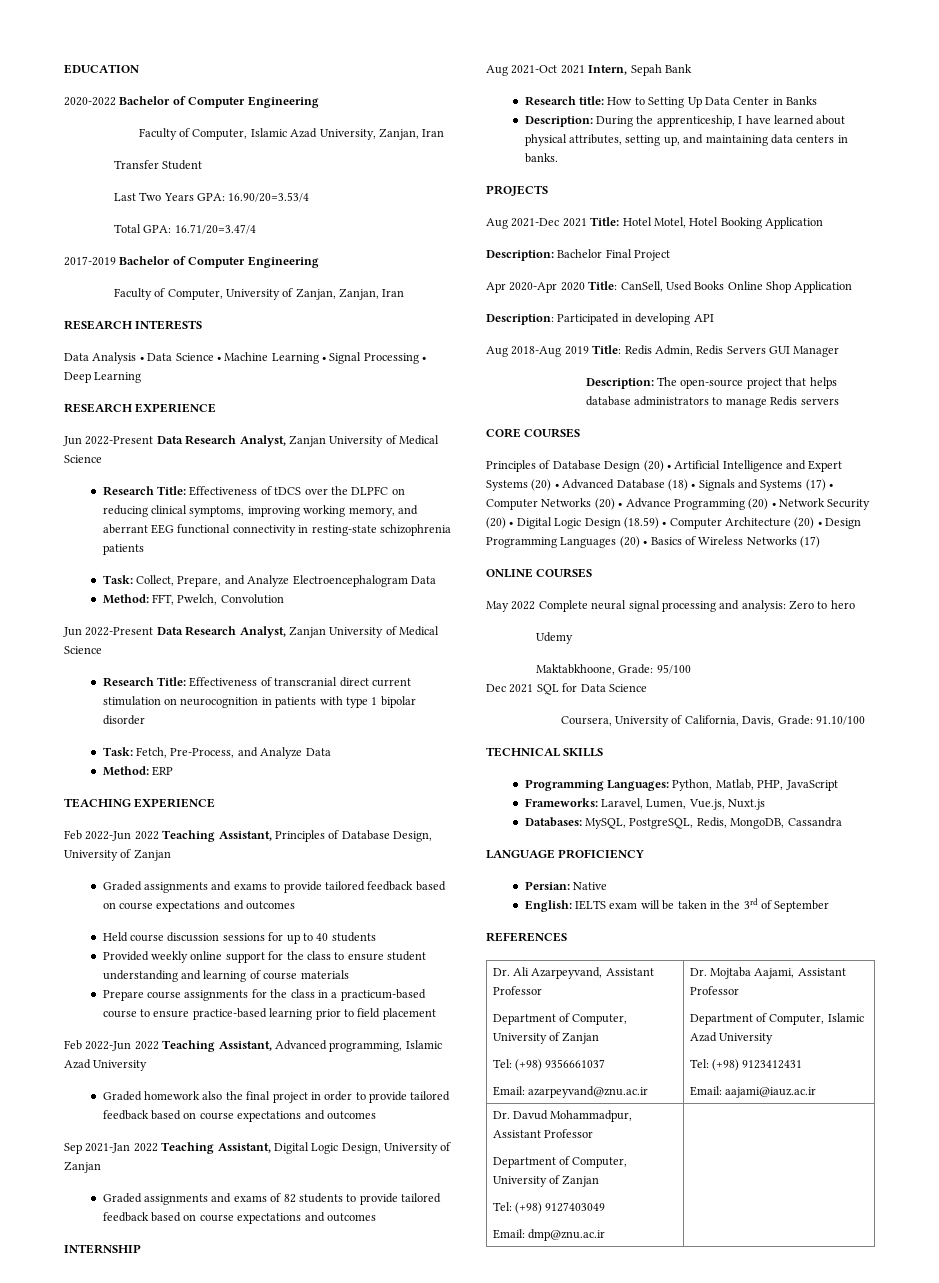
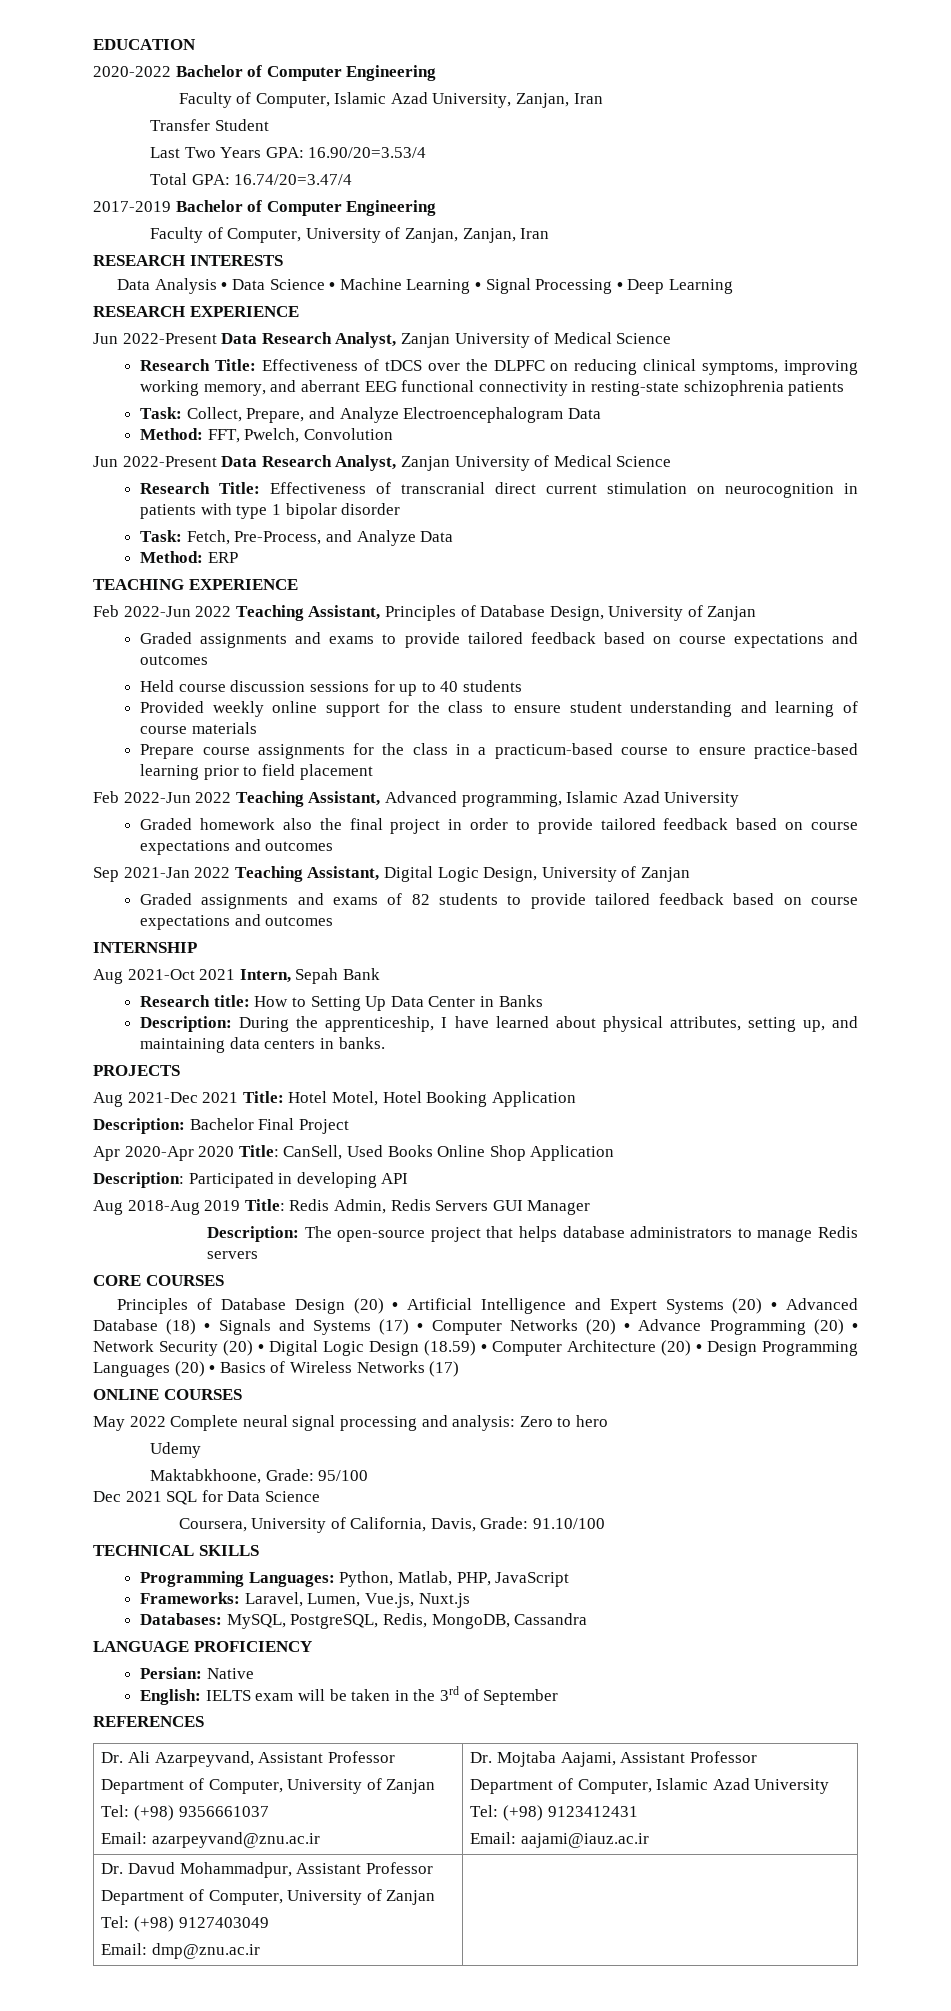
- Total GPA: 16.71/20=3.47/4
+ Total GPA: 16.74/20=3.47/4

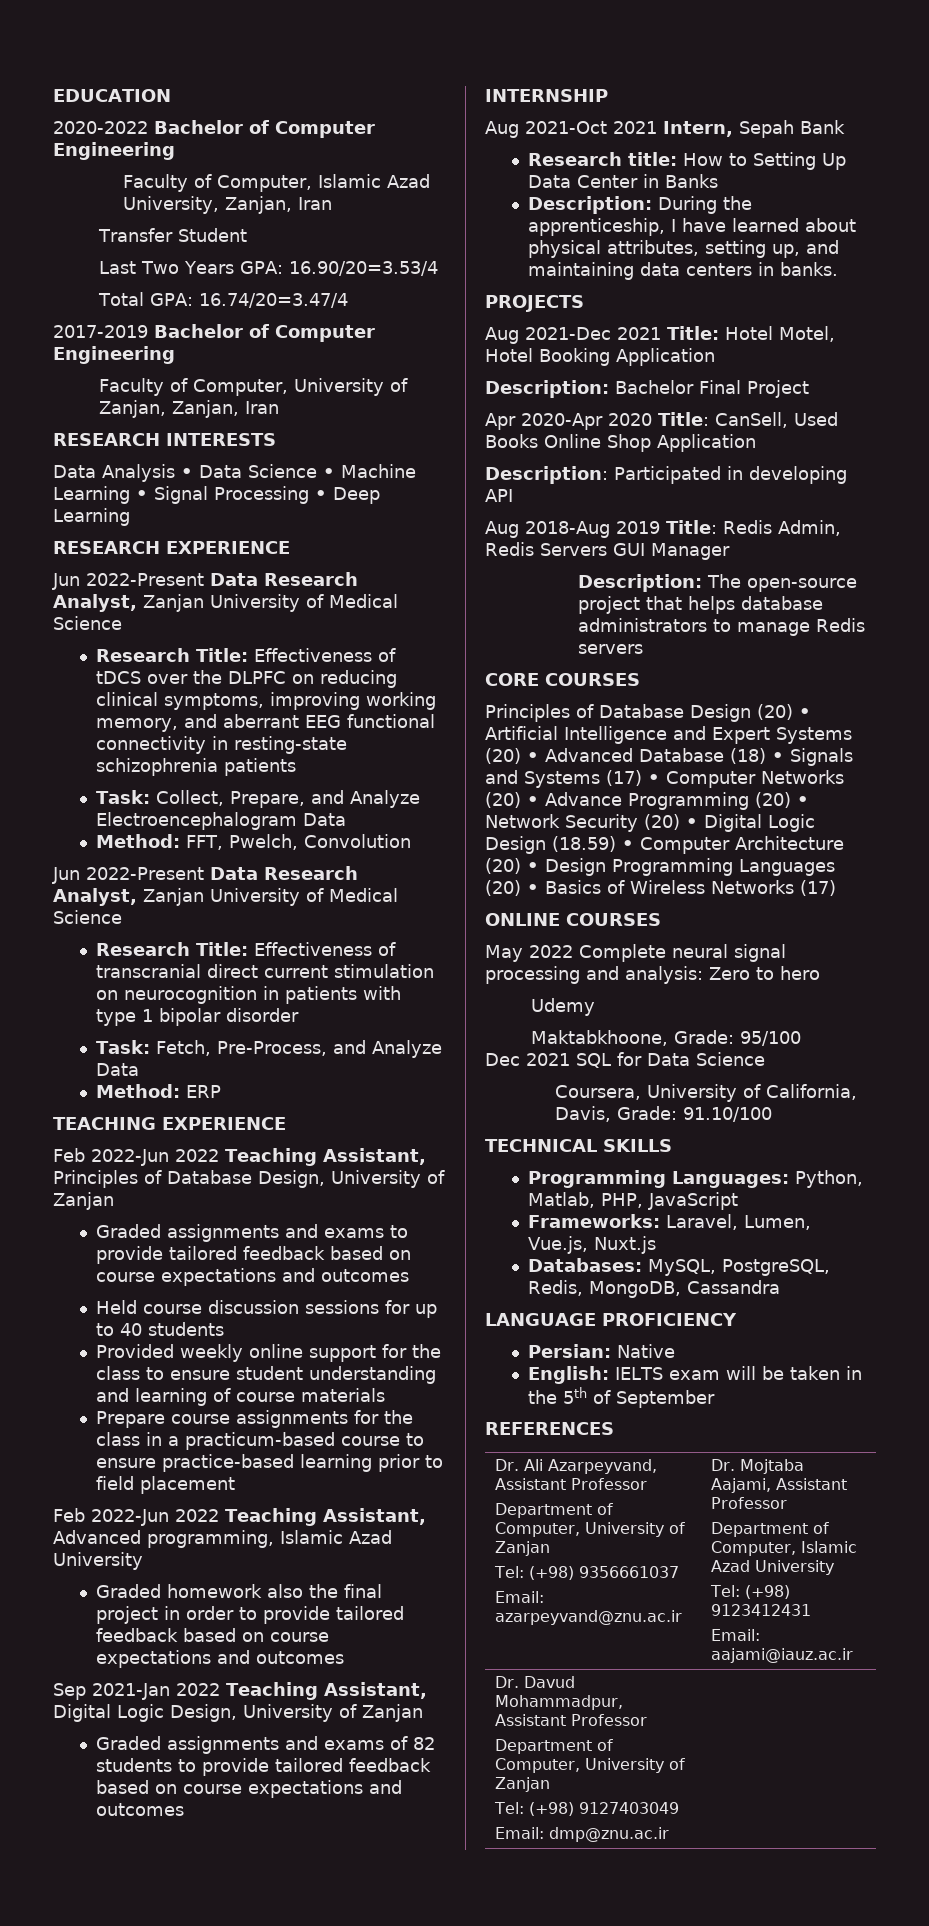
- English: IELTS exam will be taken in the 3rd of September
+ English: IELTS exam will be taken in the 5th of September

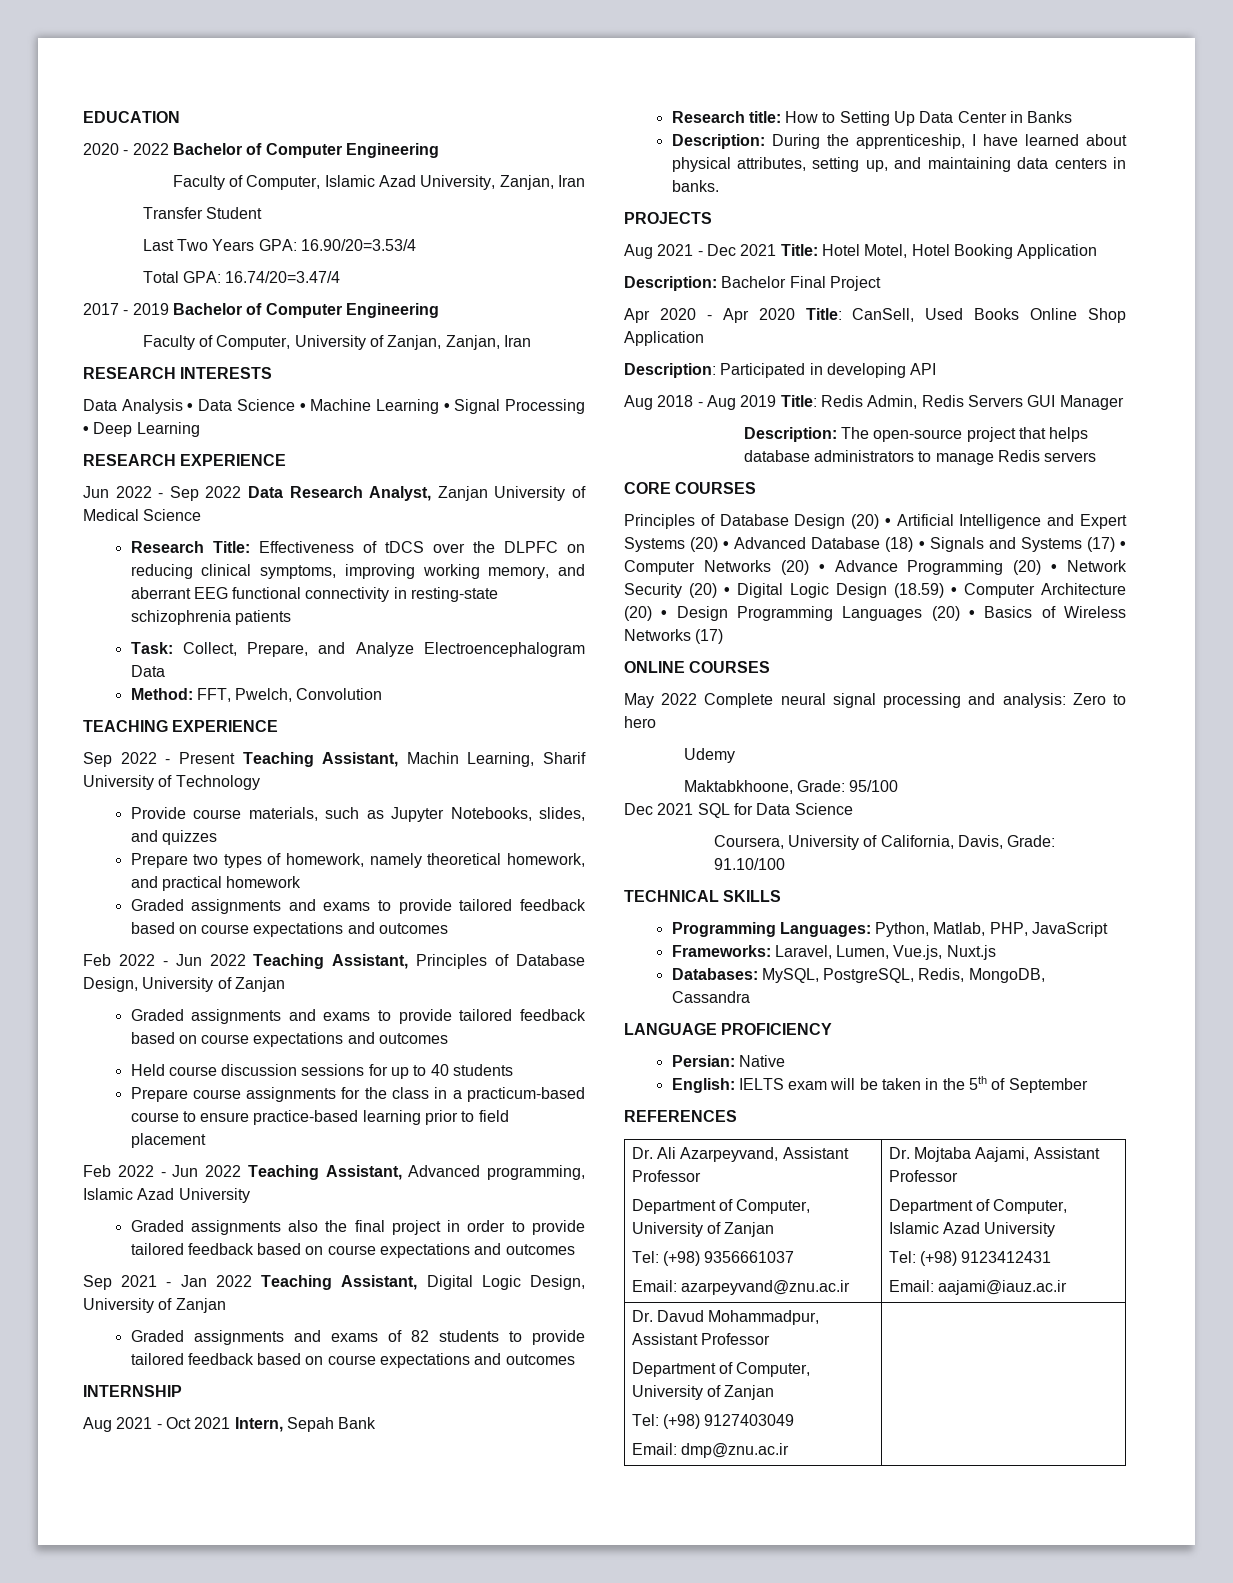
- 2020-2022 Bachelor of Computer Engineering
+ 2020 - 2022 Bachelor of Computer Engineering
- 2017-2019 Bachelor of Computer Engineering
+ 2017 - 2019 Bachelor of Computer Engineering
  RESEARCH EXPERIENCE
- Jun 2022-Present Data Research Analyst, Zanjan University of Medical Science
+ Jun 2022 - Sep 2022 Data Research Analyst, Zanjan University of Medical Science
  Method: FFT, Pwelch, Convolution
- Jun 2022-Present Data Research Analyst, Zanjan University of Medical Science
- Research Title: Effectiveness of transcranial direct current stimulation on neurocognition in patients with type 1 bipolar disorder
- Task: Fetch, Pre-Process, and Analyze Data
- Method: ERP
  TEACHING EXPERIENCE
- Feb 2022-Jun 2022 Teaching Assistant, Principles of Database Design, University of Zanjan
+ Sep 2022 - Present Teaching Assistant, Machin Learning, Sharif University of Technology
+ Provide course materials, such as Jupyter Notebooks, slides, and quizzes
+ Prepare two types of homework, namely theoretical homework, and practical homework
+ Graded assignments and exams to provide tailored feedback based on course expectations and outcomes
+ Feb 2022 - Jun 2022 Teaching Assistant, Principles of Database Design, University of Zanjan
- Provided weekly online support for the class to ensure student understanding and learning of course materials
- Feb 2022-Jun 2022 Teaching Assistant, Advanced programming, Islamic Azad University
+ Feb 2022 - Jun 2022 Teaching Assistant, Advanced programming, Islamic Azad University
- Graded homework also the final project in order to provide tailored feedback based on course expectations and outcomes
+ Graded assignments also the final project in order to provide tailored feedback based on course expectations and outcomes
- Sep 2021-Jan 2022 Teaching Assistant, Digital Logic Design, University of Zanjan
+ Sep 2021 - Jan 2022 Teaching Assistant, Digital Logic Design, University of Zanjan
- Aug 2021-Oct 2021 Intern, Sepah Bank
+ Aug 2021 - Oct 2021 Intern, Sepah Bank
- Aug 2021-Dec 2021 Title: Hotel Motel, Hotel Booking Application
+ Aug 2021 - Dec 2021 Title: Hotel Motel, Hotel Booking Application
- Apr 2020-Apr 2020 Title: CanSell, Used Books Online Shop Application
+ Apr 2020 - Apr 2020 Title: CanSell, Used Books Online Shop Application
- Aug 2018-Aug 2019 Title: Redis Admin, Redis Servers GUI Manager
+ Aug 2018 - Aug 2019 Title: Redis Admin, Redis Servers GUI Manager

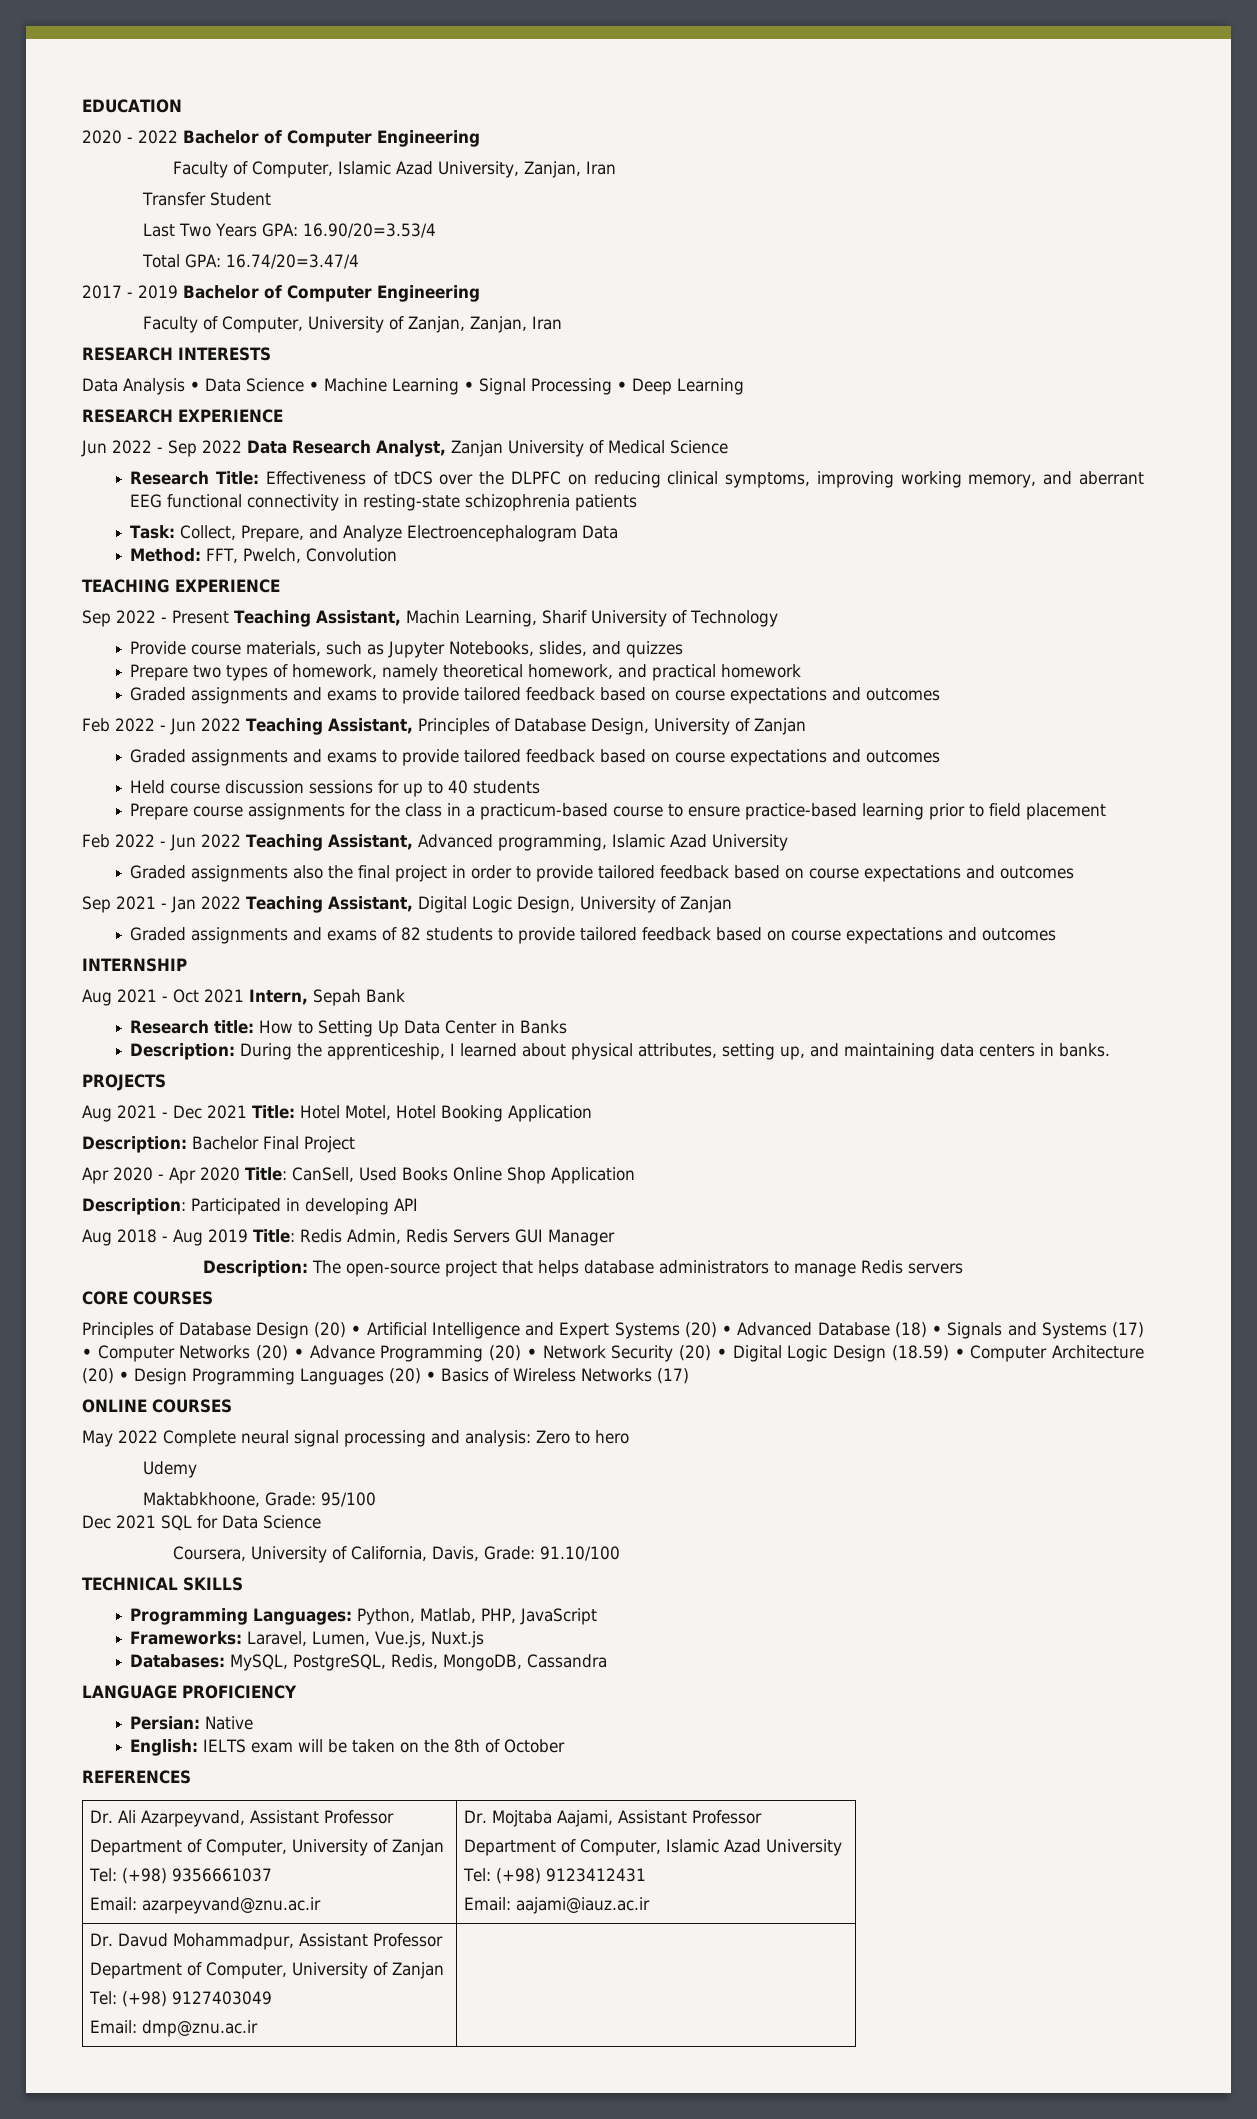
- Description: During the apprenticeship, I have learned about physical attributes, setting up, and maintaining data centers in banks.
+ Description: During the apprenticeship, I learned about physical attributes, setting up, and maintaining data centers in banks.
- English: IELTS exam will be taken in the 5th of September
+ English: IELTS exam will be taken on the 8th of October

